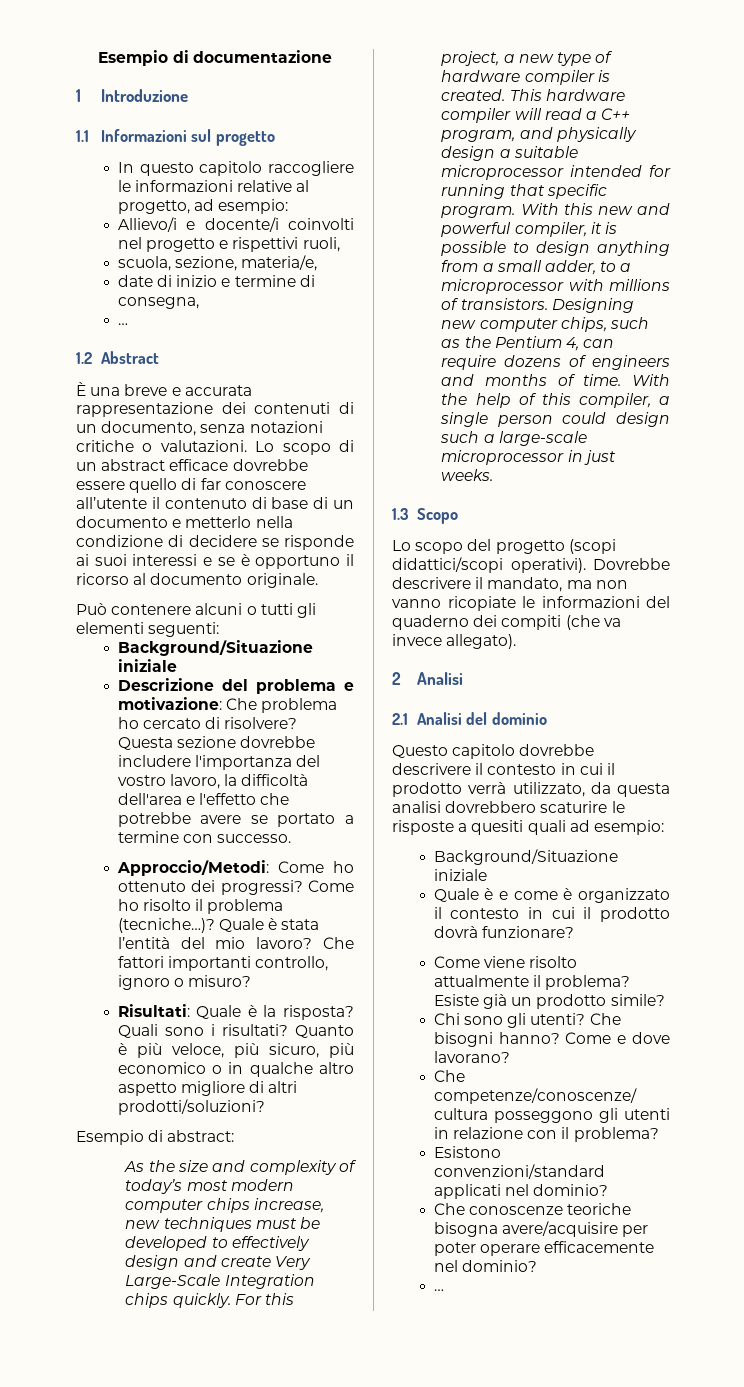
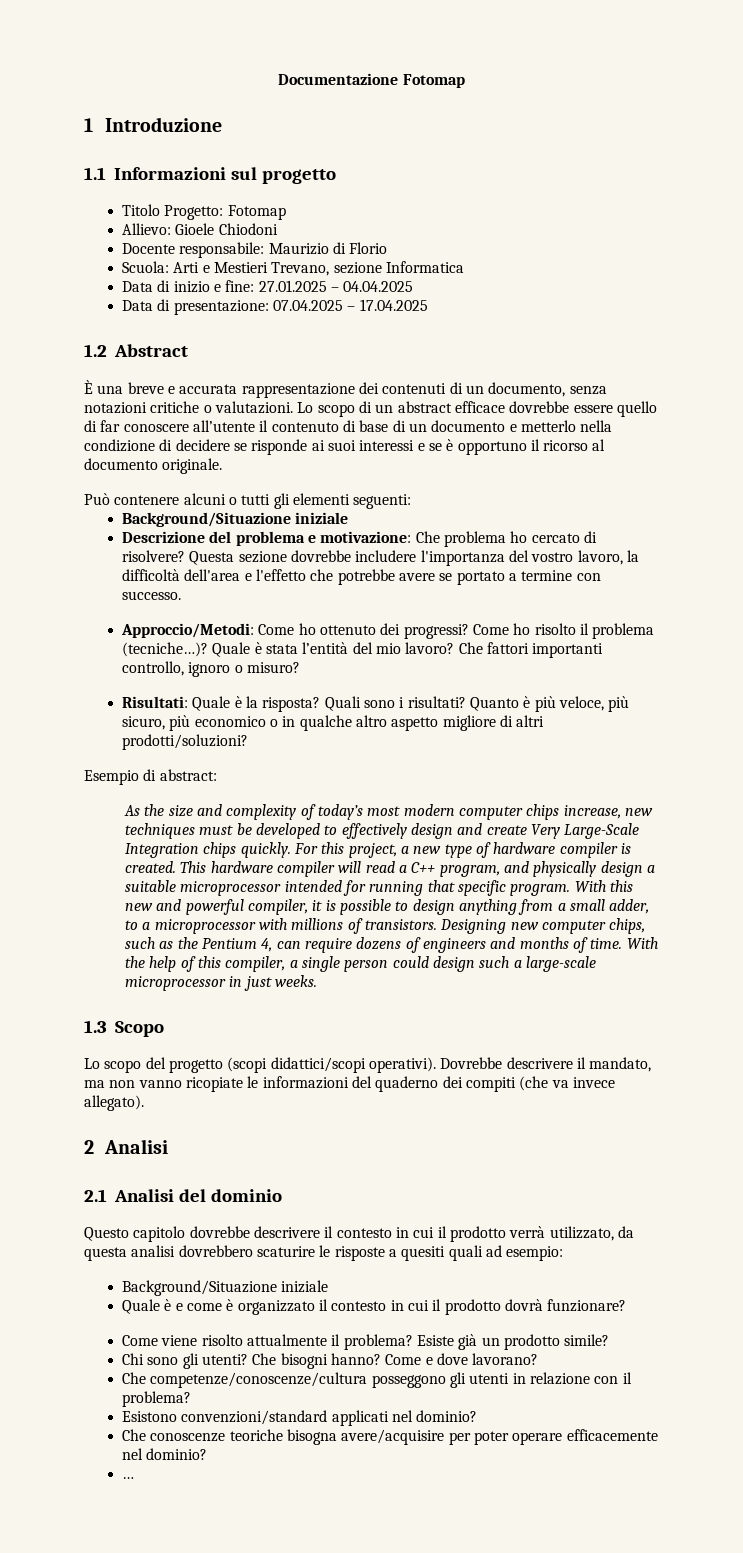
- Esempio di documentazione
+ Documentazione Fotomap
- In questo capitolo raccogliere le informazioni relative al progetto, ad esempio:
- Allievo/i e docente/i coinvolti nel progetto e rispettivi ruoli,
- scuola, sezione, materia/e,
- date di inizio e termine di consegna,
- …
+ Titolo Progetto: Fotomap
+ Allievo: Gioele Chiodoni
+ Docente responsabile: Maurizio di Florio
+ Scuola: Arti e Mestieri Trevano, sezione Informatica
+ Data di inizio e fine: 27.01.2025 – 04.04.2025
+ Data di presentazione: 07.04.2025 – 17.04.2025

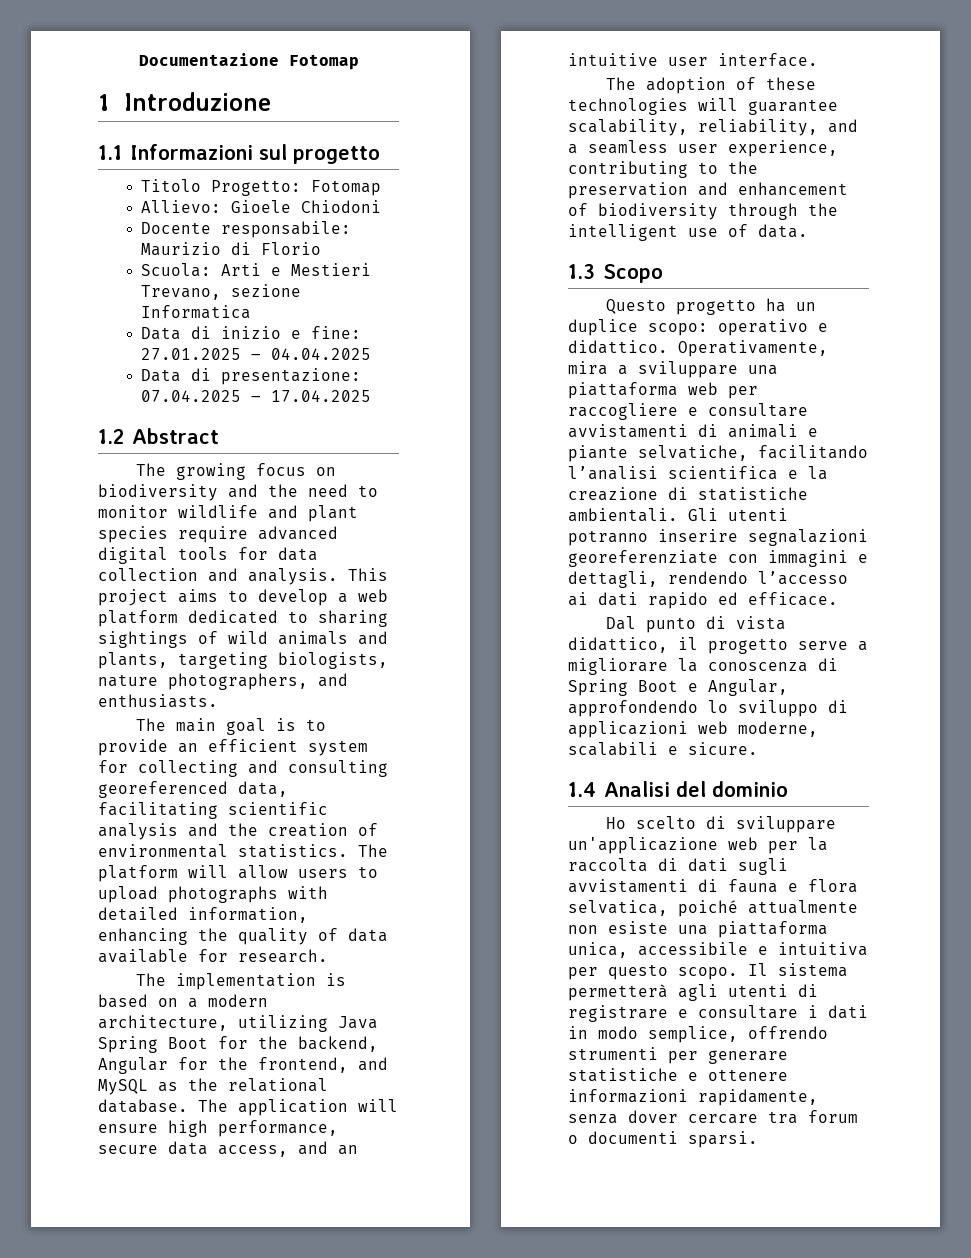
- È una breve e accurata rappresentazione dei contenuti di un documento, senza notazioni critiche o valutazioni. Lo scopo di un abstract efficace dovrebbe essere quello di far conoscere all’utente il contenuto di base di un documento e metterlo nella condizione di decidere se risponde ai suoi interessi e se è opportuno il ricorso al documento originale.
- Può contenere alcuni o tutti gli elementi seguenti:
- Background/Situazione iniziale
- Descrizione del problema e motivazione: Che problema ho cercato di risolvere? Questa sezione dovrebbe includere l'importanza del vostro lavoro, la difficoltà dell'area e l'effetto che potrebbe avere se portato a termine con successo.
- Approccio/Metodi: Come ho ottenuto dei progressi? Come ho risolto il problema (tecniche…)? Quale è stata l’entità del mio lavoro? Che fattori importanti controllo, ignoro o misuro?
- Risultati: Quale è la risposta? Quali sono i risultati? Quanto è più veloce, più sicuro, più economico o in qualche altro aspetto migliore di altri prodotti/soluzioni?
- Esempio di abstract:
- As the size and complexity of today’s most modern computer chips increase, new techniques must be developed to effectively design and create Very Large-Scale Integration chips quickly. For this project, a new type of hardware compiler is created. This hardware compiler will read a C++ program, and physically design a suitable microprocessor intended for running that specific program. With this new and powerful compiler, it is possible to design anything from a small adder, to a microprocessor with millions of transistors. Designing new computer chips, such as the Pentium 4, can require dozens of engineers and months of time. With the help of this compiler, a single person could design such a large-scale microprocessor in just weeks.
+ The growing focus on biodiversity and the need to monitor wildlife and plant species require advanced digital tools for data collection and analysis. This project aims to develop a web platform dedicated to sharing sightings of wild animals and plants, targeting biologists, nature photographers, and enthusiasts.
+ The main goal is to provide an efficient system for collecting and consulting georeferenced data, facilitating scientific analysis and the creation of environmental statistics. The platform will allow users to upload photographs with detailed information, enhancing the quality of data available for research.
+ The implementation is based on a modern architecture, utilizing Java Spring Boot for the backend, Angular for the frontend, and MySQL as the relational database. The application will ensure high performance, secure data access, and an intuitive user interface.
+ The adoption of these technologies will guarantee scalability, reliability, and a seamless user experience, contributing to the preservation and enhancement of biodiversity through the intelligent use of data.
  1.3 Scopo
- Lo scopo del progetto (scopi didattici/scopi operativi). Dovrebbe descrivere il mandato, ma non vanno ricopiate le informazioni del quaderno dei compiti (che va invece allegato).
- 2 Analisi
- 2.1 Analisi del dominio
- Questo capitolo dovrebbe descrivere il contesto in cui il prodotto verrà utilizzato, da questa analisi dovrebbero scaturire le risposte a quesiti quali ad esempio:
- Background/Situazione iniziale
- Quale è e come è organizzato il contesto in cui il prodotto dovrà funzionare?
- Come viene risolto attualmente il problema? Esiste già un prodotto simile?
- Chi sono gli utenti? Che bisogni hanno? Come e dove lavorano?
- Che competenze/conoscenze/cultura posseggono gli utenti in relazione con il problema?
- Esistono convenzioni/standard applicati nel dominio?
- Che conoscenze teoriche bisogna avere/acquisire per poter operare efficacemente nel dominio?
- …
+ Questo progetto ha un duplice scopo: operativo e didattico. Operativamente, mira a sviluppare una piattaforma web per raccogliere e consultare avvistamenti di animali e piante selvatiche, facilitando l’analisi scientifica e la creazione di statistiche ambientali. Gli utenti potranno inserire segnalazioni georeferenziate con immagini e dettagli, rendendo l’accesso ai dati rapido ed efficace.
+ Dal punto di vista didattico, il progetto serve a migliorare la conoscenza di Spring Boot e Angular, approfondendo lo sviluppo di applicazioni web moderne, scalabili e sicure.
+ 1.4 Analisi del dominio
+ Ho scelto di sviluppare un'applicazione web per la raccolta di dati sugli avvistamenti di fauna e flora selvatica, poiché attualmente non esiste una piattaforma unica, accessibile e intuitiva per questo scopo. Il sistema permetterà agli utenti di registrare e consultare i dati in modo semplice, offrendo strumenti per generare statistiche e ottenere informazioni rapidamente, senza dover cercare tra forum o documenti sparsi.

